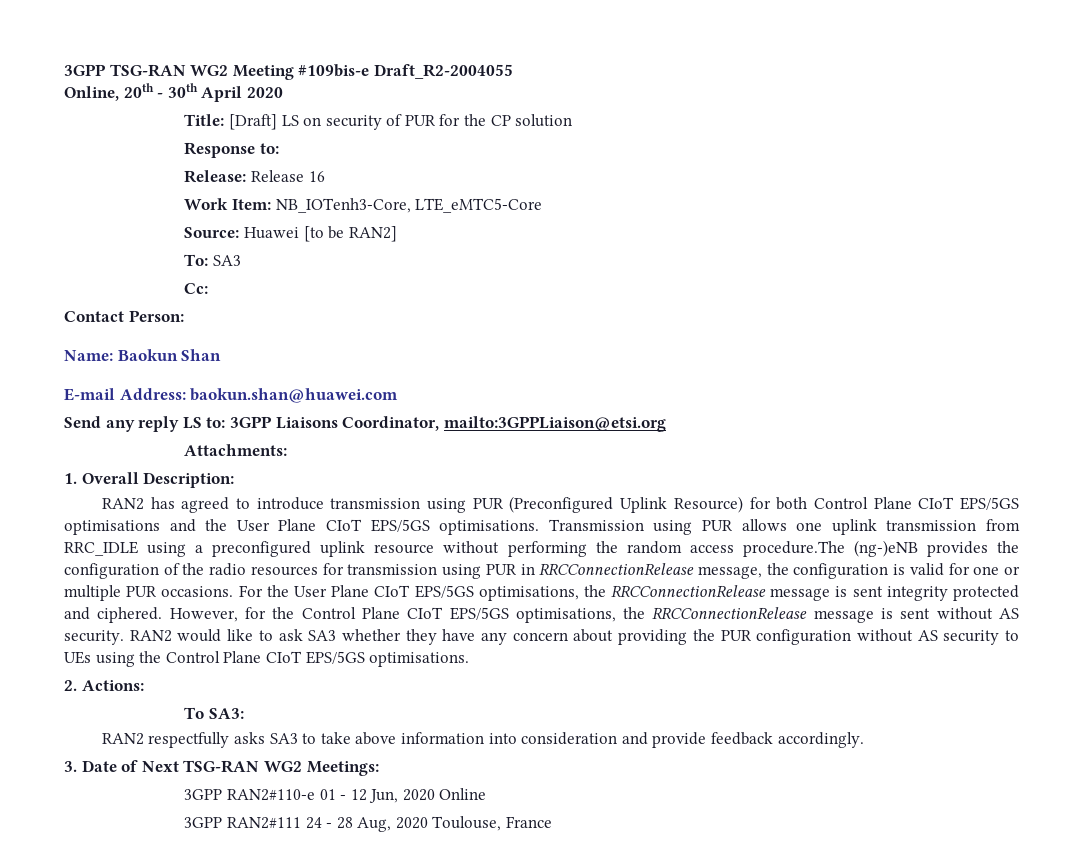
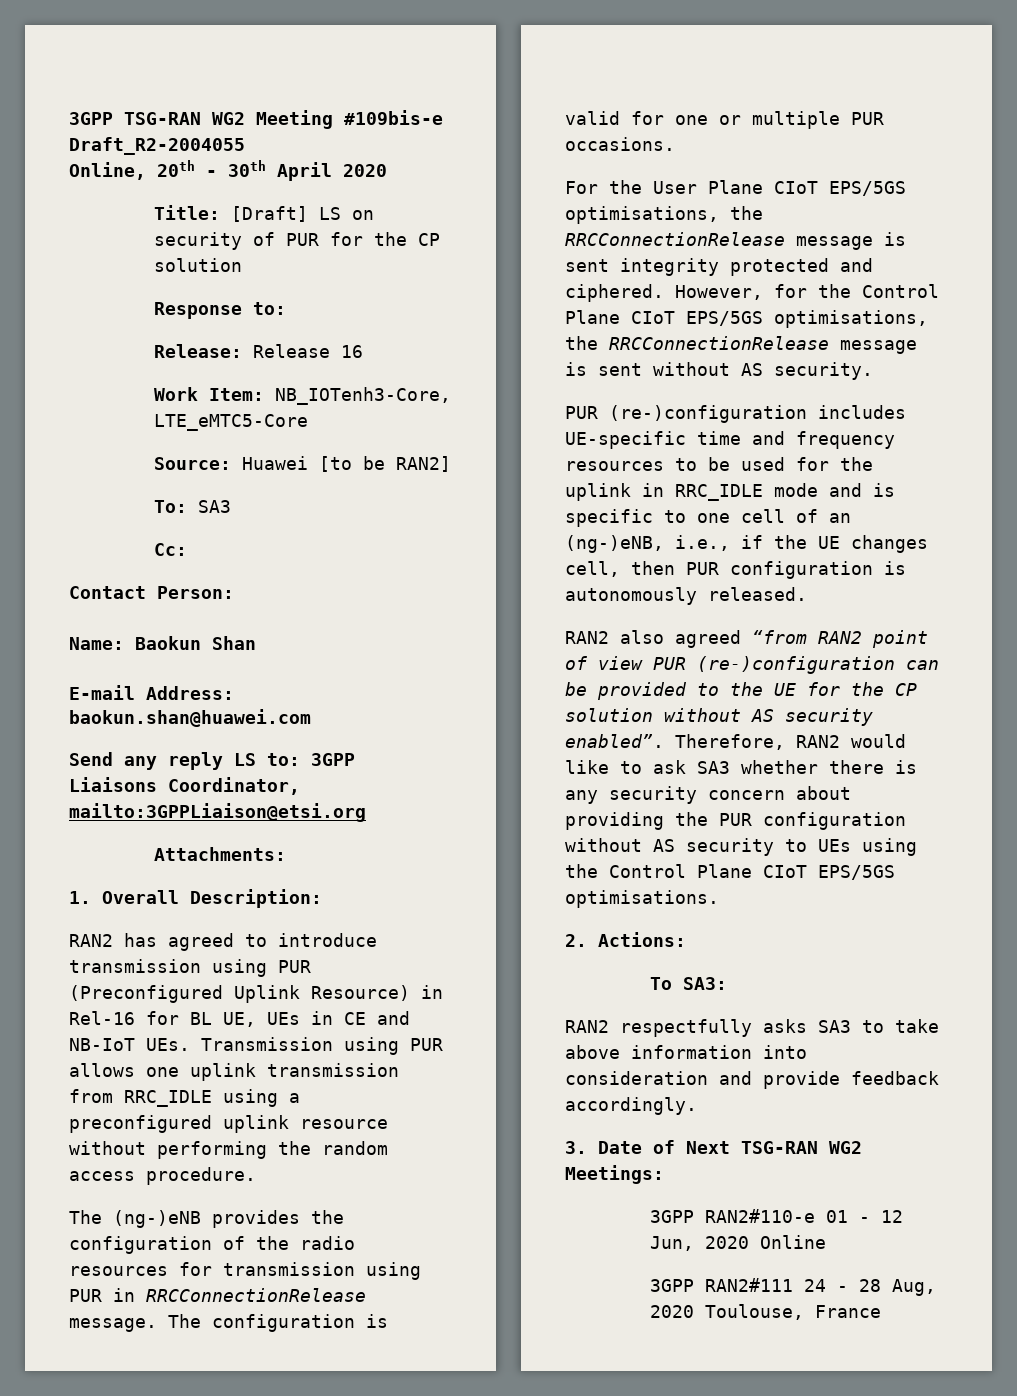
- RAN2 has agreed to introduce transmission using PUR (Preconfigured Uplink Resource) for both Control Plane CIoT EPS/5GS optimisations and the User Plane CIoT EPS/5GS optimisations. Transmission using PUR allows one uplink transmission from RRC_IDLE using a preconfigured uplink resource without performing the random access procedure.The (ng-)eNB provides the configuration of the radio resources for transmission using PUR in RRCConnectionRelease message, the configuration is valid for one or multiple PUR occasions. For the User Plane CIoT EPS/5GS optimisations, the RRCConnectionRelease message is sent integrity protected and ciphered.
+ RAN2 has agreed to introduce transmission using PUR (Preconfigured Uplink Resource) in Rel-16 for BL UE, UEs in CE and NB-IoT UEs. Transmission using PUR allows one uplink transmission from RRC_IDLE using a preconfigured uplink resource without performing the random access procedure.
+ The (ng-)eNB provides the configuration of the radio resources for transmission using PUR in RRCConnectionRelease message. The configuration is valid for one or multiple PUR occasions.
+ For the User Plane CIoT EPS/5GS optimisations, the RRCConnectionRelease message is sent integrity protected and ciphered.
- However, for the Control Plane CIoT EPS/5GS optimisations, the RRCConnectionRelease message is sent without AS security. RAN2 would like to ask SA3 whether they have any concern about providing the PUR configuration without AS security to UEs using the Control Plane CIoT EPS/5GS optimisations.
+ However, for the Control Plane CIoT EPS/5GS optimisations, the RRCConnectionRelease message is sent without AS security.
+ PUR (re-)configuration includes UE-specific time and frequency resources to be used for the uplink in RRC_IDLE mode and is specific to one cell of an (ng-)eNB, i.e., if the UE changes cell, then PUR configuration is autonomously released.
+ RAN2 also agreed “from RAN2 point of view PUR (re-)configuration can be provided to the UE for the CP solution without AS security enabled”. Therefore, RAN2 would like to ask SA3 whether there is any security concern about providing the PUR configuration without AS security to UEs using the Control Plane CIoT EPS/5GS optimisations.

